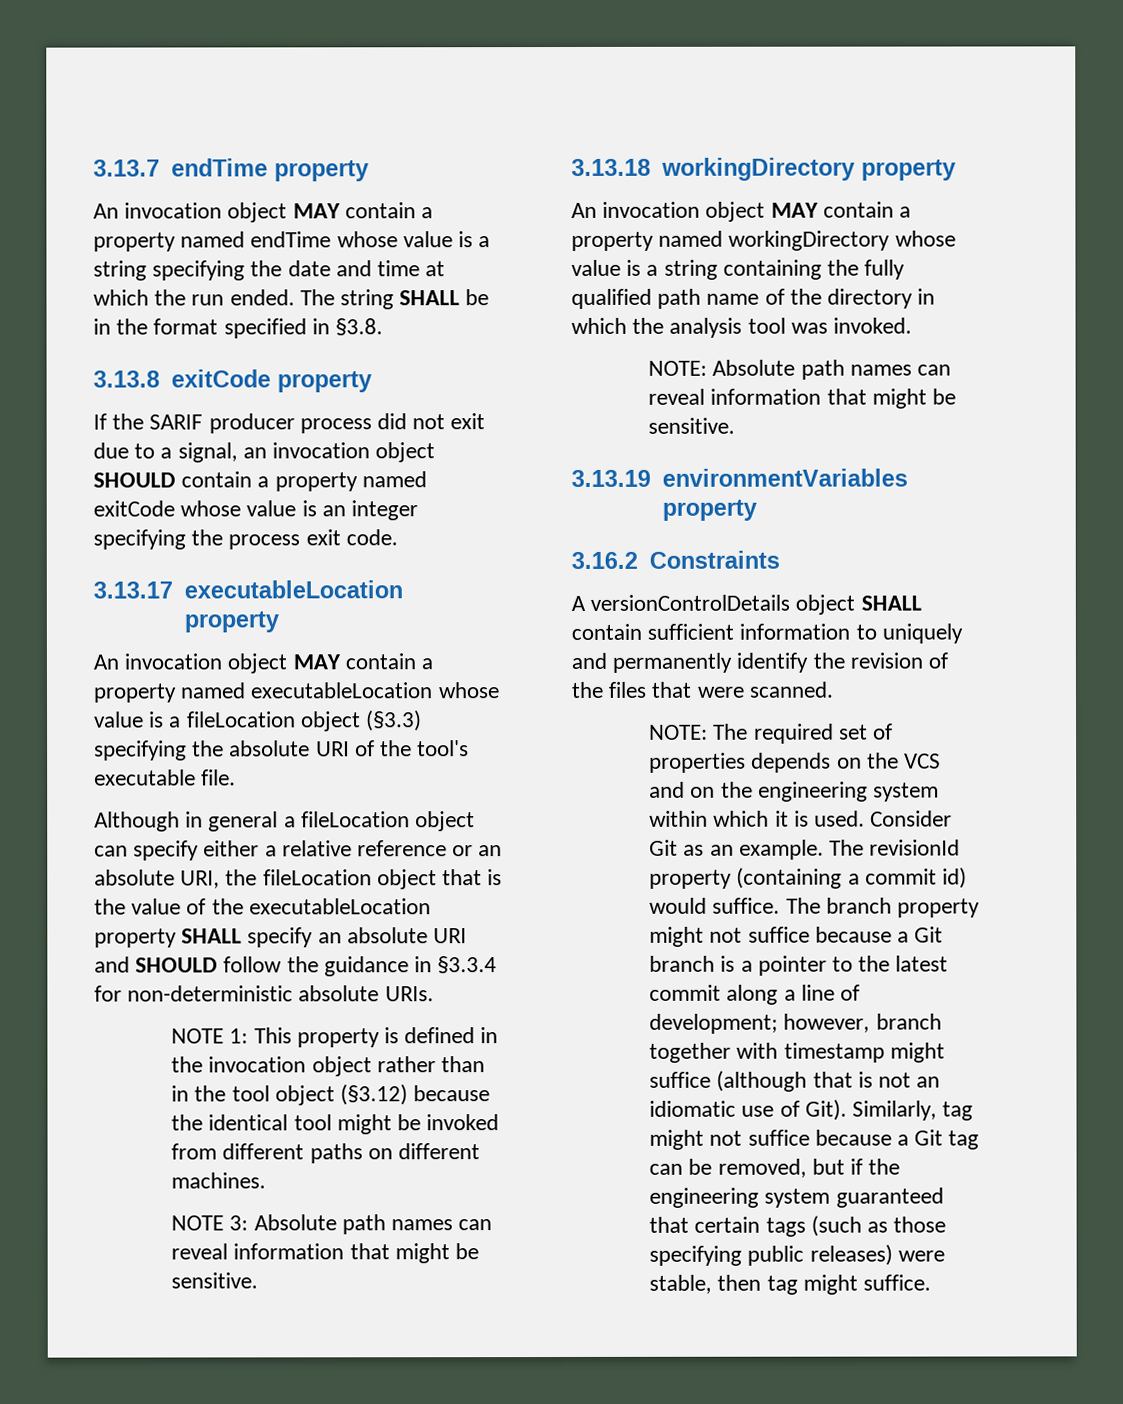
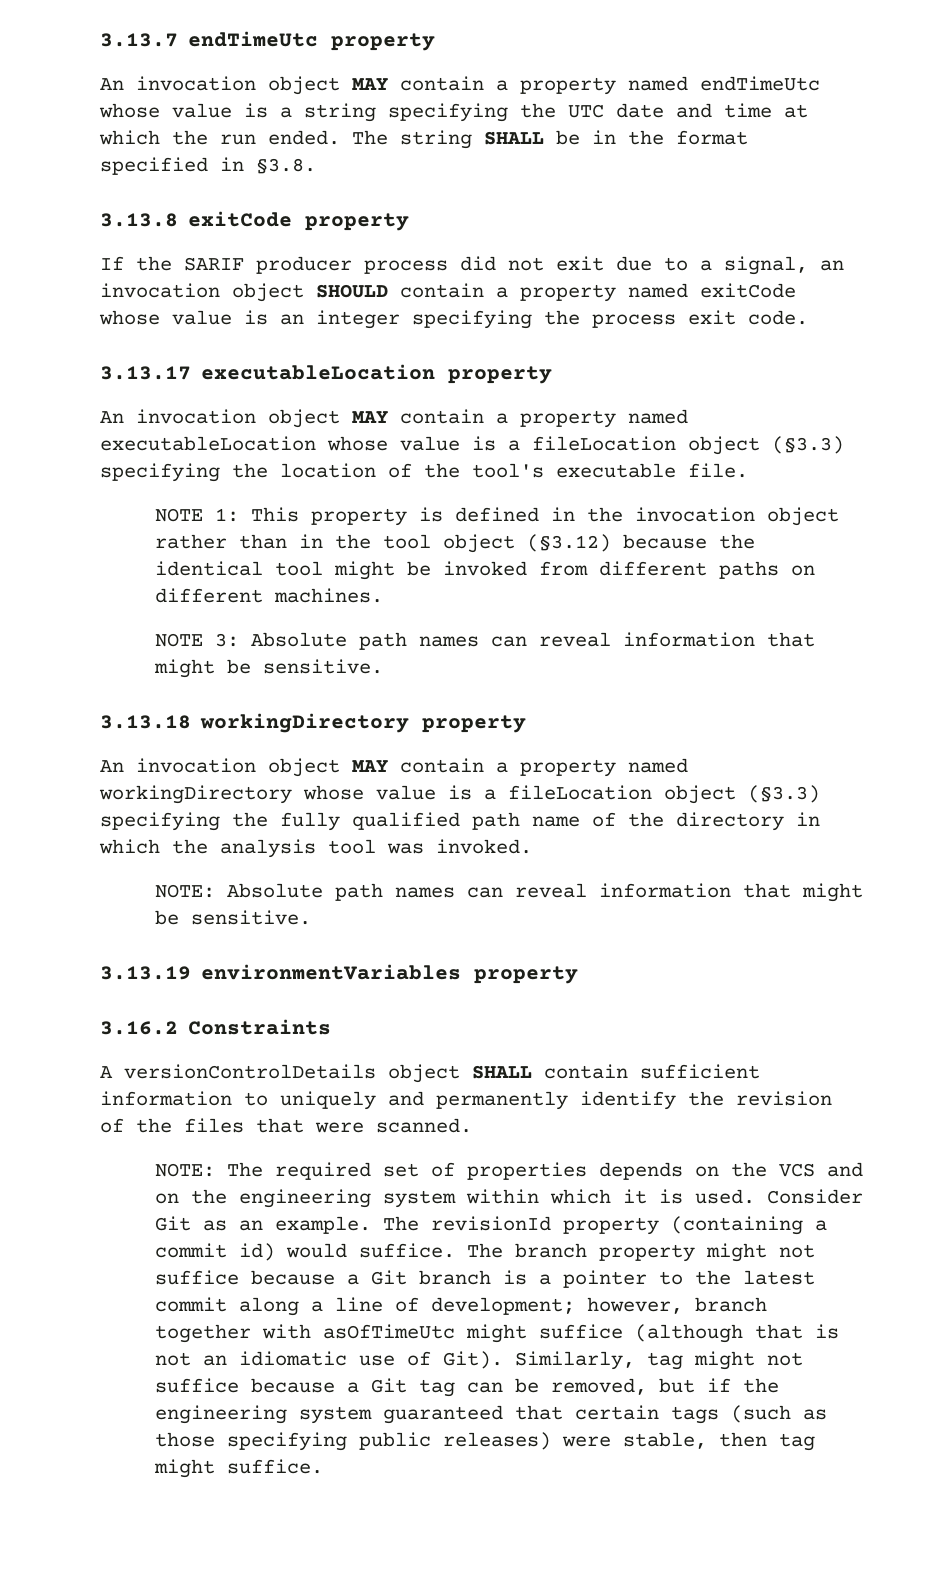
- 3.13.7 endTime property
- An invocation object MAY contain a property named endTime whose value is a string specifying the date and time at which the run ended.
+ 3.13.7 endTimeUtc property
+ An invocation object MAY contain a property named endTimeUtc whose value is a string specifying the UTC date and time at which the run ended.
- An invocation object MAY contain a property named executableLocation whose value is a fileLocation object (§3.3) specifying the absolute URI of the tool's executable file.
+ An invocation object MAY contain a property named executableLocation whose value is a fileLocation object (§3.3) specifying the location of the tool's executable file.
- Although in general a fileLocation object can specify either a relative reference or an absolute URI, the fileLocation object that is the value of the executableLocation property SHALL specify an absolute URI and SHOULD follow the guidance in §3.3.4 for non-deterministic absolute URIs.
- An invocation object MAY contain a property named workingDirectory whose value is a string containing the fully qualified path name of the directory in which the analysis tool was invoked.
+ An invocation object MAY contain a property named workingDirectory whose value is a fileLocation object (§3.3) specifying the fully qualified path name of the directory in which the analysis tool was invoked.
- The branch property might not suffice because a Git branch is a pointer to the latest commit along a line of development; however, branch together with timestamp might suffice (although that is not an idiomatic use of Git).
+ The branch property might not suffice because a Git branch is a pointer to the latest commit along a line of development; however, branch together with asOfTimeUtc might suffice (although that is not an idiomatic use of Git).

